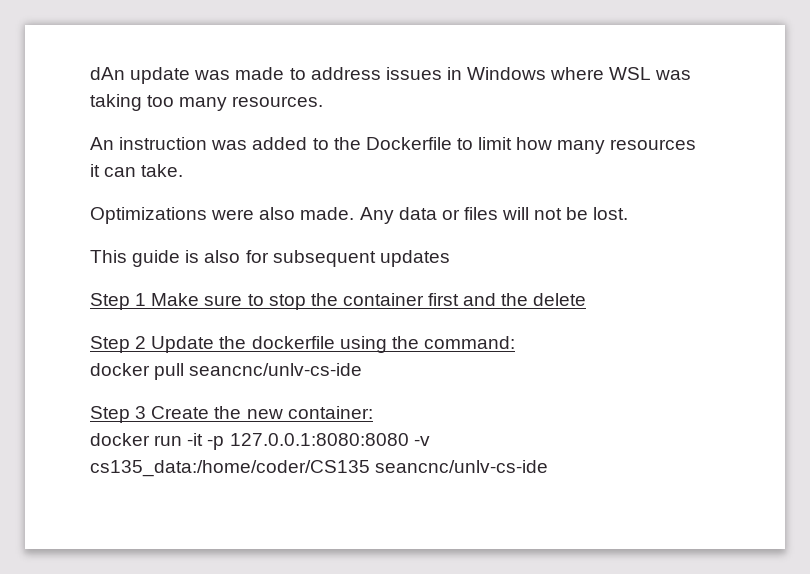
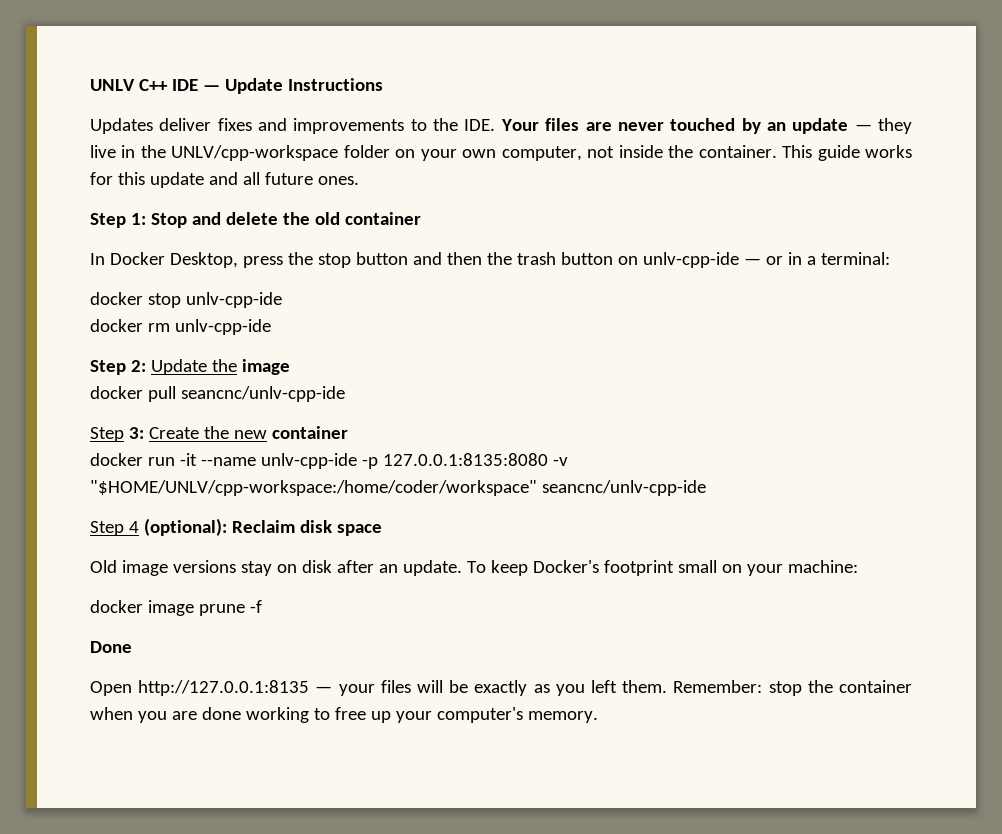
- dAn update was made to address issues in Windows where WSL was taking too many resources.
- An instruction was added to the Dockerfile to limit how many resources it can take.
- Optimizations were also made. Any data or files will not be lost.
- This guide is also for subsequent updates
- Step 1 Make sure to stop the container first and the delete
- Step 2 Update the dockerfile using the command:
+ UNLV C++ IDE — Update Instructions
+ Updates deliver fixes and improvements to the IDE. Your files are never touched by an update — they live in the UNLV/cpp-workspace folder on your own computer, not inside the container. This guide works for this update and all future ones.
+ Step 1: Stop and delete the old container
+ In Docker Desktop, press the stop button and then the trash button on unlv-cpp-ide — or in a terminal:
+ docker stop unlv-cpp-ide
+ docker rm unlv-cpp-ide
+ Step 2: Update the image
- docker pull seancnc/unlv-cs-ide
- Step 3 Create the new container:
+ docker pull seancnc/unlv-cpp-ide
+ Step 3: Create the new container
- docker run -it -p 127.0.0.1:8080:8080 -v cs135_data:/home/coder/CS135 seancnc/unlv-cs-ide
+ docker run -it --name unlv-cpp-ide -p 127.0.0.1:8135:8080 -v "$HOME/UNLV/cpp-workspace:/home/coder/workspace" seancnc/unlv-cpp-ide
+ Step 4 (optional): Reclaim disk space
+ Old image versions stay on disk after an update. To keep Docker's footprint small on your machine:
+ docker image prune -f
+ Done
+ Open http://127.0.0.1:8135 — your files will be exactly as you left them. Remember: stop the container when you are done working to free up your computer's memory.

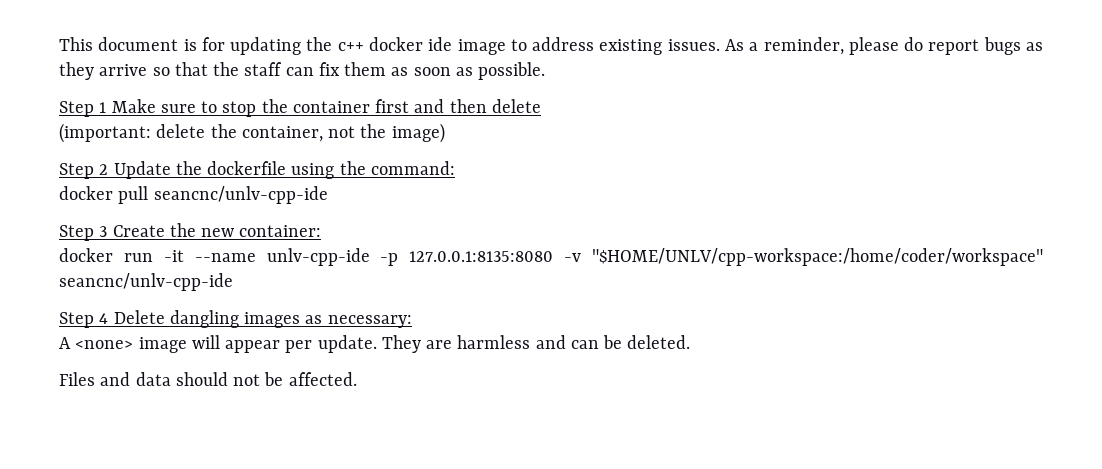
- UNLV C++ IDE — Update Instructions
- Updates deliver fixes and improvements to the IDE. Your files are never touched by an update — they live in the UNLV/cpp-workspace folder on your own computer, not inside the container. This guide works for this update and all future ones.
- Step 1: Stop and delete the old container
- In Docker Desktop, press the stop button and then the trash button on unlv-cpp-ide — or in a terminal:
- docker stop unlv-cpp-ide
- docker rm unlv-cpp-ide
- Step 2: Update the image
+ This document is for updating the c++ docker ide image to address existing issues. As a reminder, please do report bugs as they arrive so that the staff can fix them as soon as possible.
+ Step 1 Make sure to stop the container first and then delete
+ (important: delete the container, not the image)
+ Step 2 Update the dockerfile using the command:
- Step 3: Create the new container
+ Step 3 Create the new container:
- Step 4 (optional): Reclaim disk space
- Old image versions stay on disk after an update. To keep Docker's footprint small on your machine:
- docker image prune -f
- Done
- Open http://127.0.0.1:8135 — your files will be exactly as you left them. Remember: stop the container when you are done working to free up your computer's memory.
+ Step 4 Delete dangling images as necessary:
+ A <none> image will appear per update. They are harmless and can be deleted.
+ Files and data should not be affected.

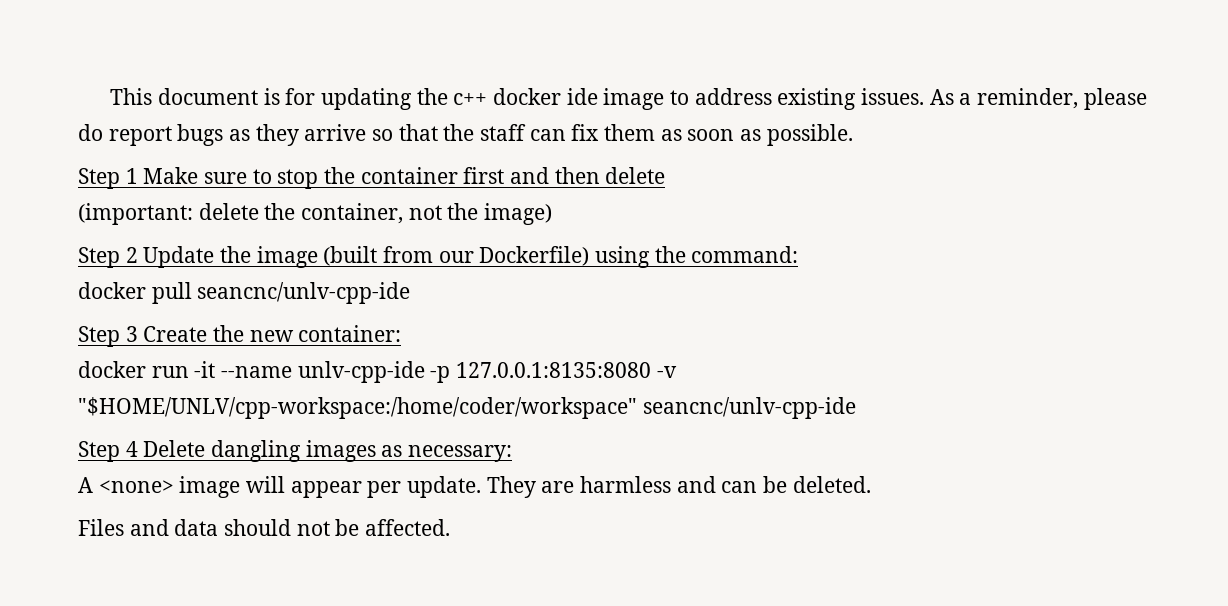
- Step 2 Update the dockerfile using the command:
+ Step 2 Update the image (built from our Dockerfile) using the command:

